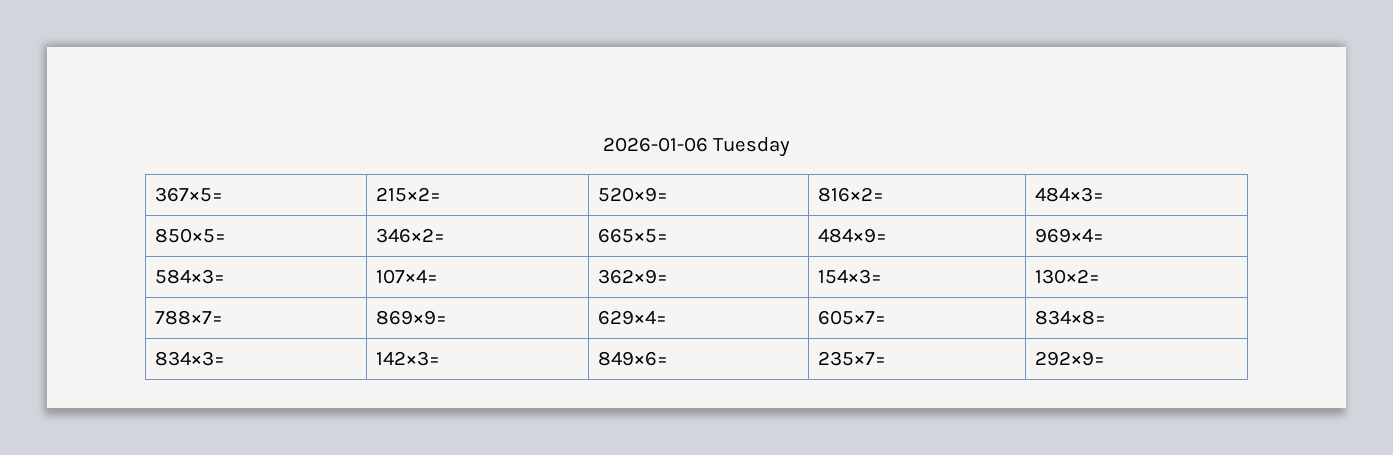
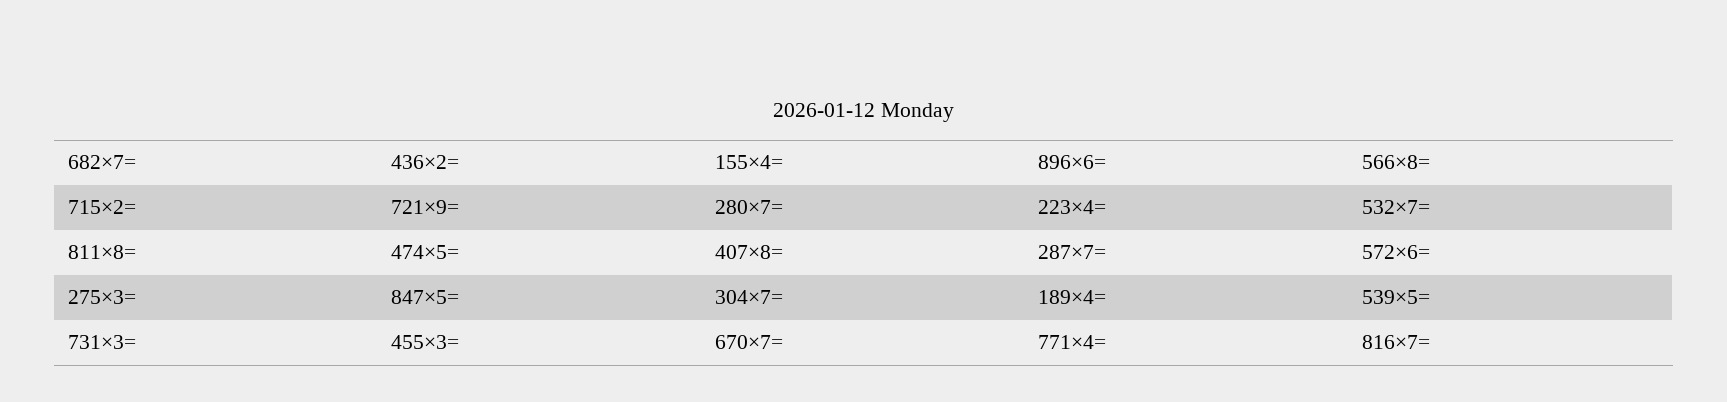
- 2026-01-06 Tuesday
- 367×5= | 215×2= | 520×9= | 816×2= | 484×3=
- 850×5= | 346×2= | 665×5= | 484×9= | 969×4=
- 584×3= | 107×4= | 362×9= | 154×3= | 130×2=
- 788×7= | 869×9= | 629×4= | 605×7= | 834×8=
- 834×3= | 142×3= | 849×6= | 235×7= | 292×9=
+ 2026-01-12 Monday
+ 682×7= | 436×2= | 155×4= | 896×6= | 566×8=
+ 715×2= | 721×9= | 280×7= | 223×4= | 532×7=
+ 811×8= | 474×5= | 407×8= | 287×7= | 572×6=
+ 275×3= | 847×5= | 304×7= | 189×4= | 539×5=
+ 731×3= | 455×3= | 670×7= | 771×4= | 816×7=

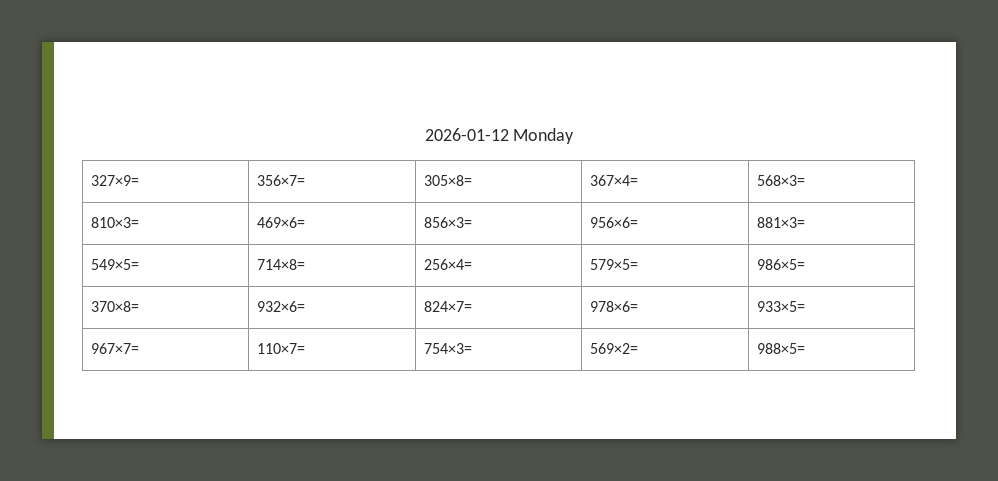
- 682×7= | 436×2= | 155×4= | 896×6= | 566×8=
- 715×2= | 721×9= | 280×7= | 223×4= | 532×7=
- 811×8= | 474×5= | 407×8= | 287×7= | 572×6=
- 275×3= | 847×5= | 304×7= | 189×4= | 539×5=
- 731×3= | 455×3= | 670×7= | 771×4= | 816×7=
+ 327×9= | 356×7= | 305×8= | 367×4= | 568×3=
+ 810×3= | 469×6= | 856×3= | 956×6= | 881×3=
+ 549×5= | 714×8= | 256×4= | 579×5= | 986×5=
+ 370×8= | 932×6= | 824×7= | 978×6= | 933×5=
+ 967×7= | 110×7= | 754×3= | 569×2= | 988×5=

